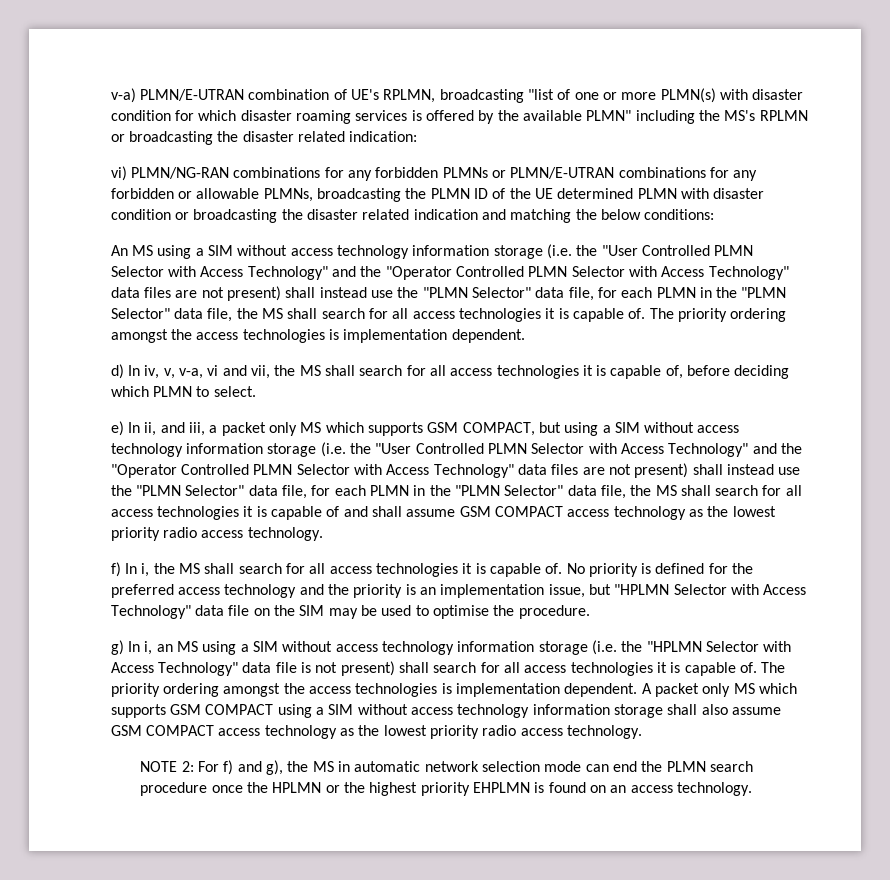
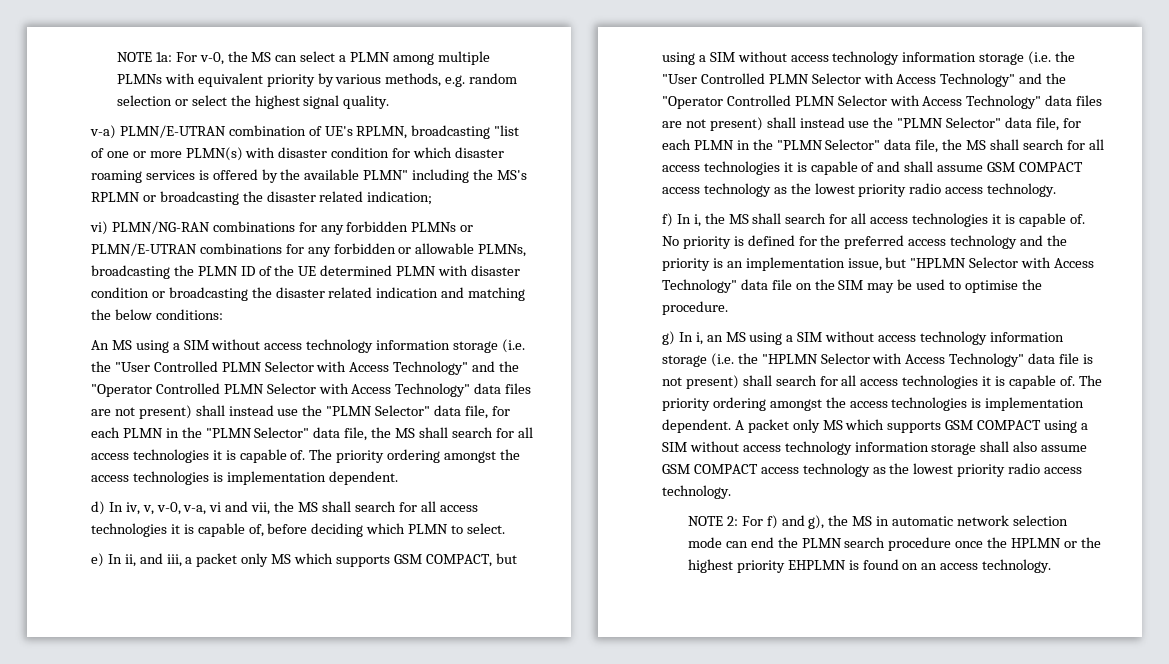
+ NOTE 1a: For v-0, the MS can select a PLMN among multiple PLMNs with equivalent priority by various methods, e.g. random selection or select the highest signal quality.
- v-a) PLMN/E-UTRAN combination of UE's RPLMN, broadcasting "list of one or more PLMN(s) with disaster condition for which disaster roaming services is offered by the available PLMN" including the MS's RPLMN or broadcasting the disaster related indication:
+ v-a) PLMN/E-UTRAN combination of UE's RPLMN, broadcasting "list of one or more PLMN(s) with disaster condition for which disaster roaming services is offered by the available PLMN" including the MS's RPLMN or broadcasting the disaster related indication;
- d) In iv, v, v-a, vi and vii, the MS shall search for all access technologies it is capable of, before deciding which PLMN to select.
+ d) In iv, v, v-0, v-a, vi and vii, the MS shall search for all access technologies it is capable of, before deciding which PLMN to select.

